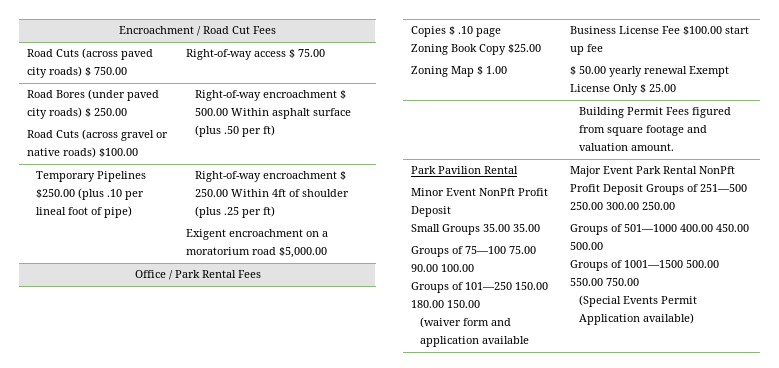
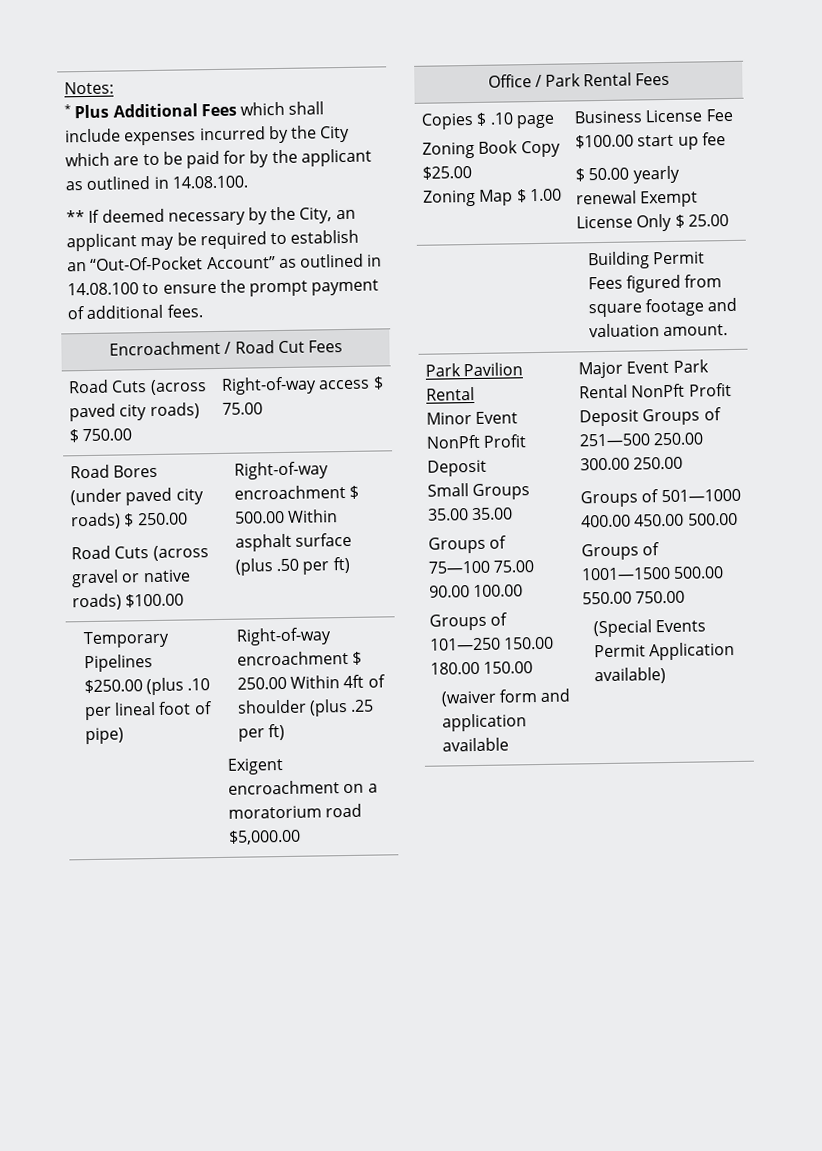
+ Notes:
+ * Plus Additional Fees which shall include expenses incurred by the City which are to be paid for by the applicant as outlined in 14.08.100.
+ ** If deemed necessary by the City, an applicant may be required to establish an “Out-Of-Pocket Account” as outlined in 14.08.100 to ensure the prompt payment of additional fees.

